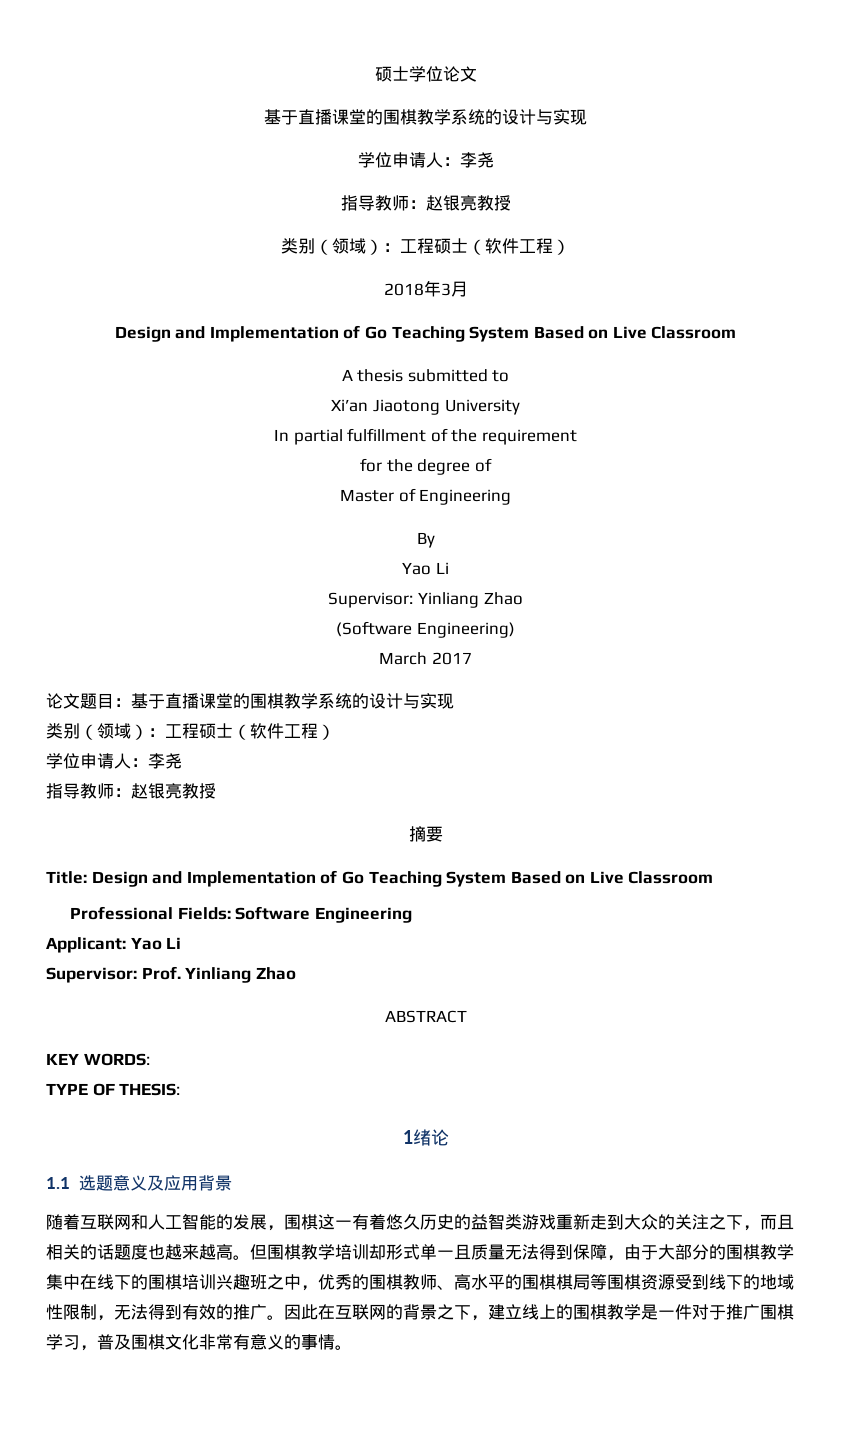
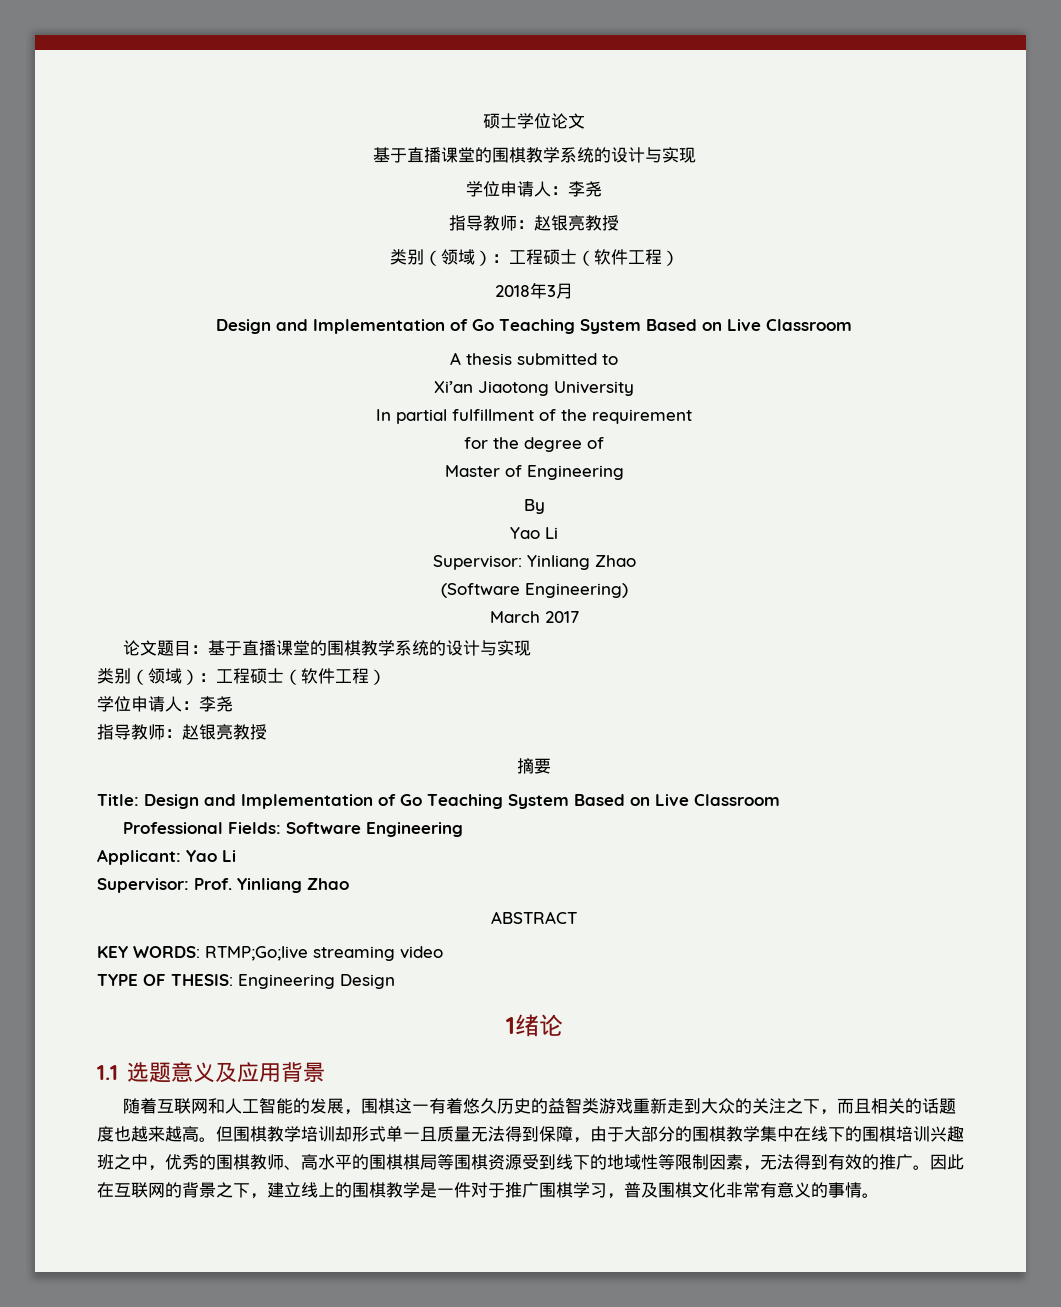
- KEY WORDS:
+ KEY WORDS: RTMP;Go;live streaming video
- TYPE OF THESIS:
+ TYPE OF THESIS: Engineering Design
- 但围棋教学培训却形式单一且质量无法得到保障，由于大部分的围棋教学集中在线下的围棋培训兴趣班之中，优秀的围棋教师、高水平的围棋棋局等围棋资源受到线下的地域性限制，无法得到有效的推广。
+ 但围棋教学培训却形式单一且质量无法得到保障，由于大部分的围棋教学集中在线下的围棋培训兴趣班之中，优秀的围棋教师、高水平的围棋棋局等围棋资源受到线下的地域性等限制因素，无法得到有效的推广。

